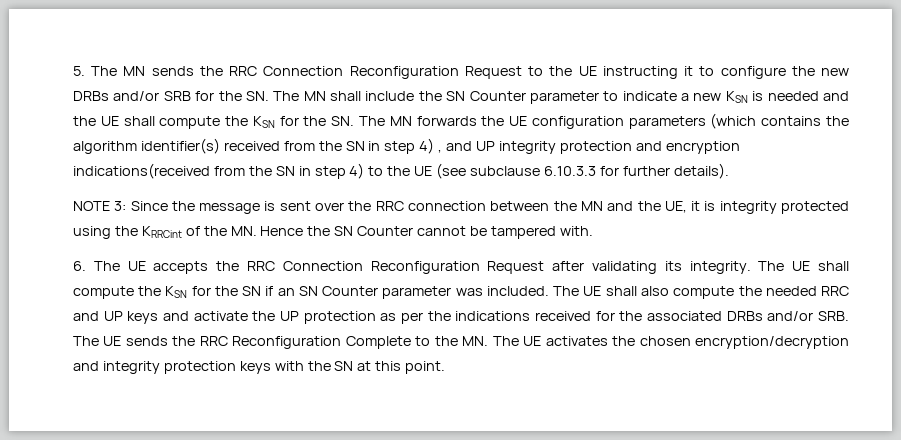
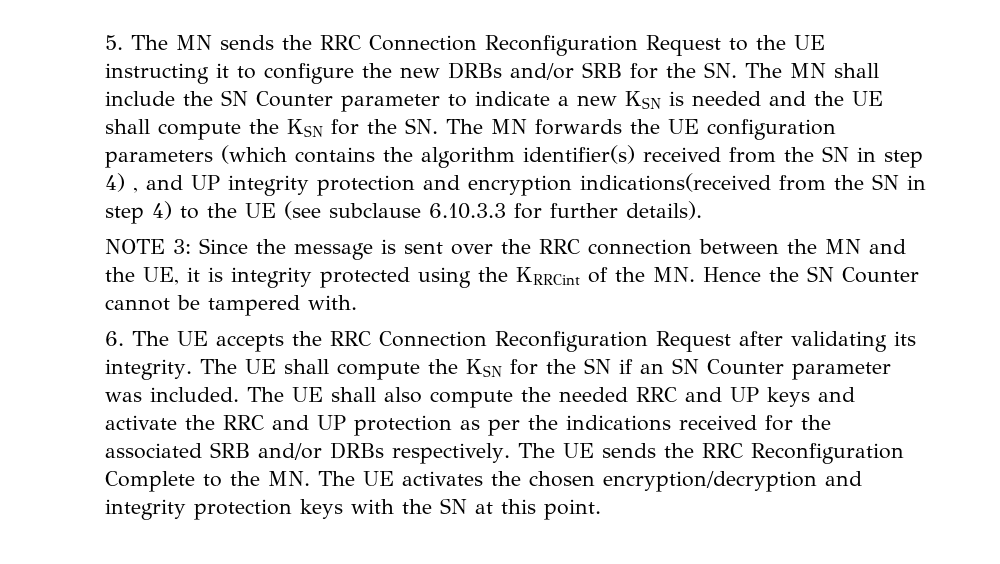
- The UE shall also compute the needed RRC and UP keys and activate the UP protection as per the indications received for the associated DRBs and/or SRB. The UE sends the RRC Reconfiguration Complete to the MN. The UE activates the chosen encryption/decryption and integrity protection keys with the SN at this point.
+ The UE shall also compute the needed RRC and UP keys and activate the RRC and UP protection as per the indications received for the associated SRB and/or DRBs respectively. The UE sends the RRC Reconfiguration Complete to the MN. The UE activates the chosen encryption/decryption and integrity protection keys with the SN at this point.

